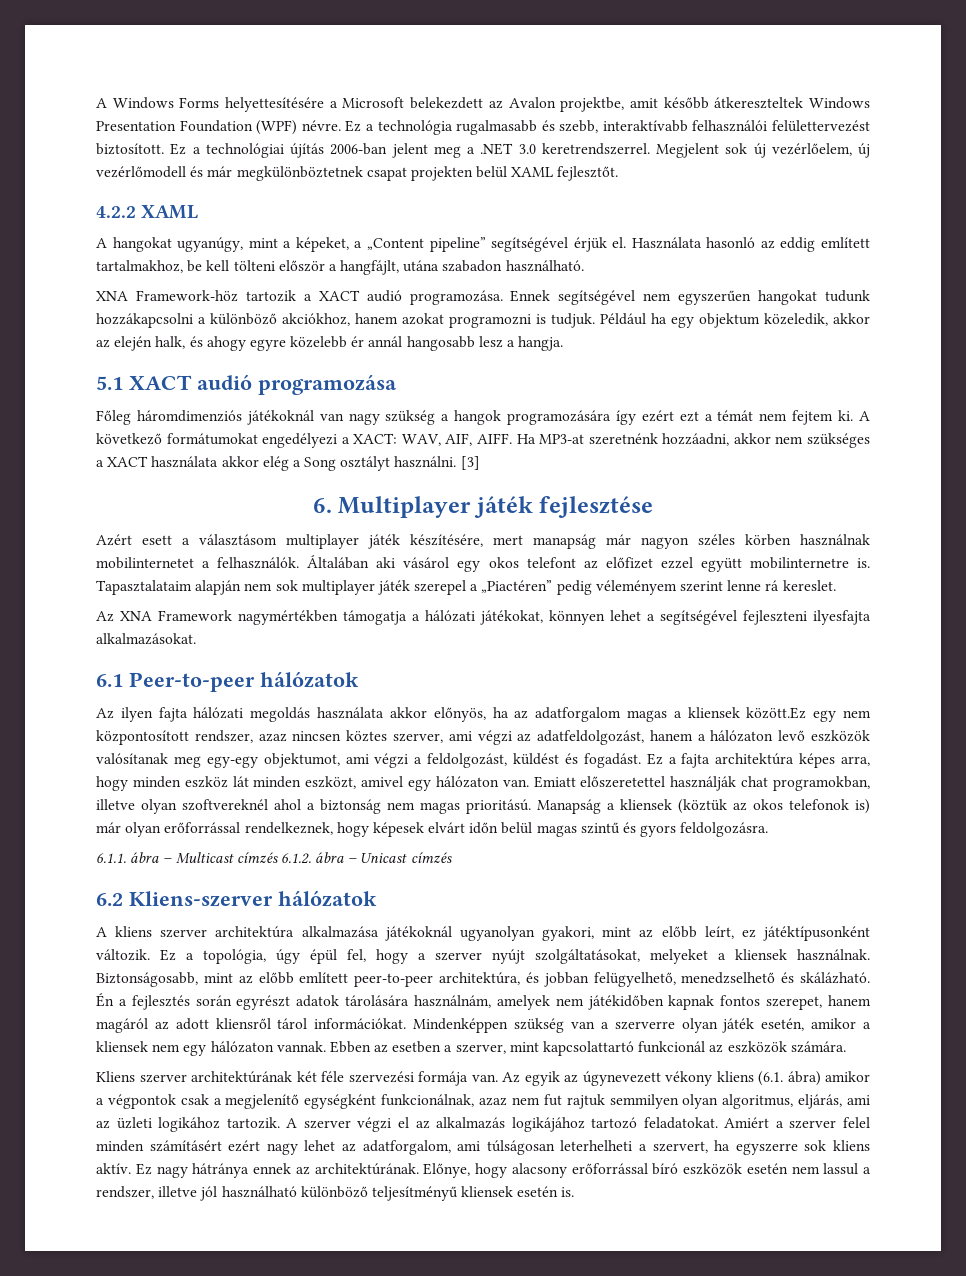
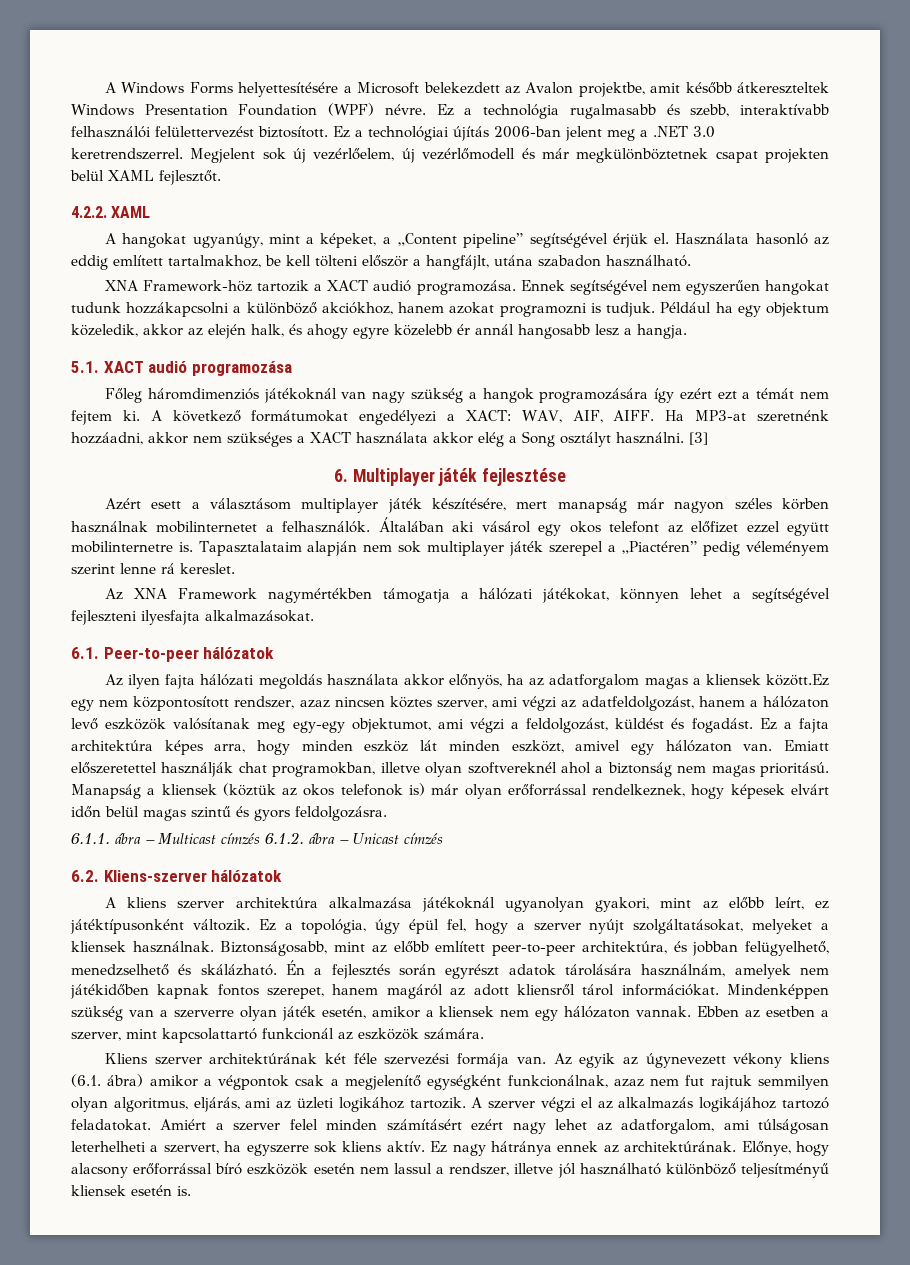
- 4.2.2 XAML
+ 4.2.2. XAML
- 5.1 XACT audió programozása
+ 5.1. XACT audió programozása
- 6.1 Peer-to-peer hálózatok
+ 6.1. Peer-to-peer hálózatok
- 6.2 Kliens-szerver hálózatok
+ 6.2. Kliens-szerver hálózatok

